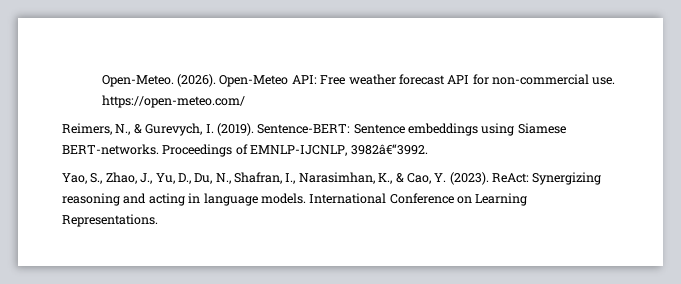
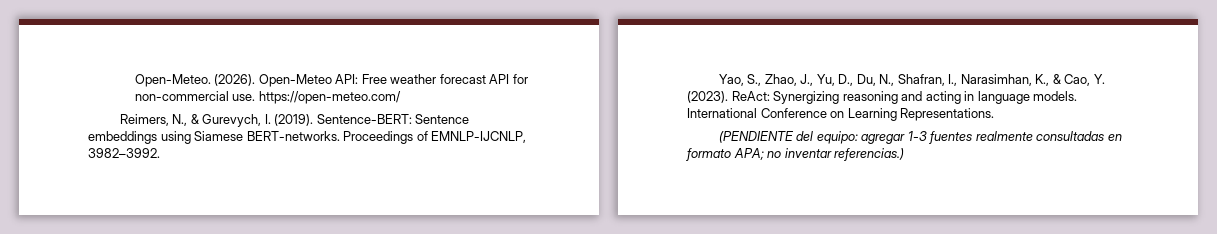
- Proceedings of EMNLP-IJCNLP, 3982â€“3992.
+ Proceedings of EMNLP-IJCNLP, 3982–3992.
+ (PENDIENTE del equipo: agregar 1-3 fuentes realmente consultadas en formato APA; no inventar referencias.)

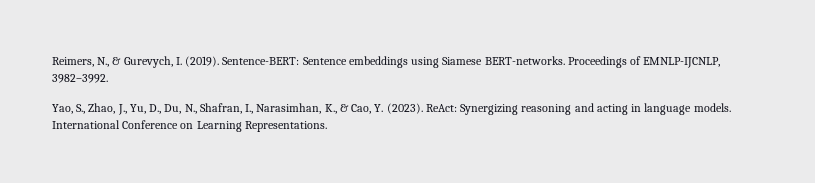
- Open-Meteo. (2026). Open-Meteo API: Free weather forecast API for non-commercial use. https://open-meteo.com/
- (PENDIENTE del equipo: agregar 1-3 fuentes realmente consultadas en formato APA; no inventar referencias.)

